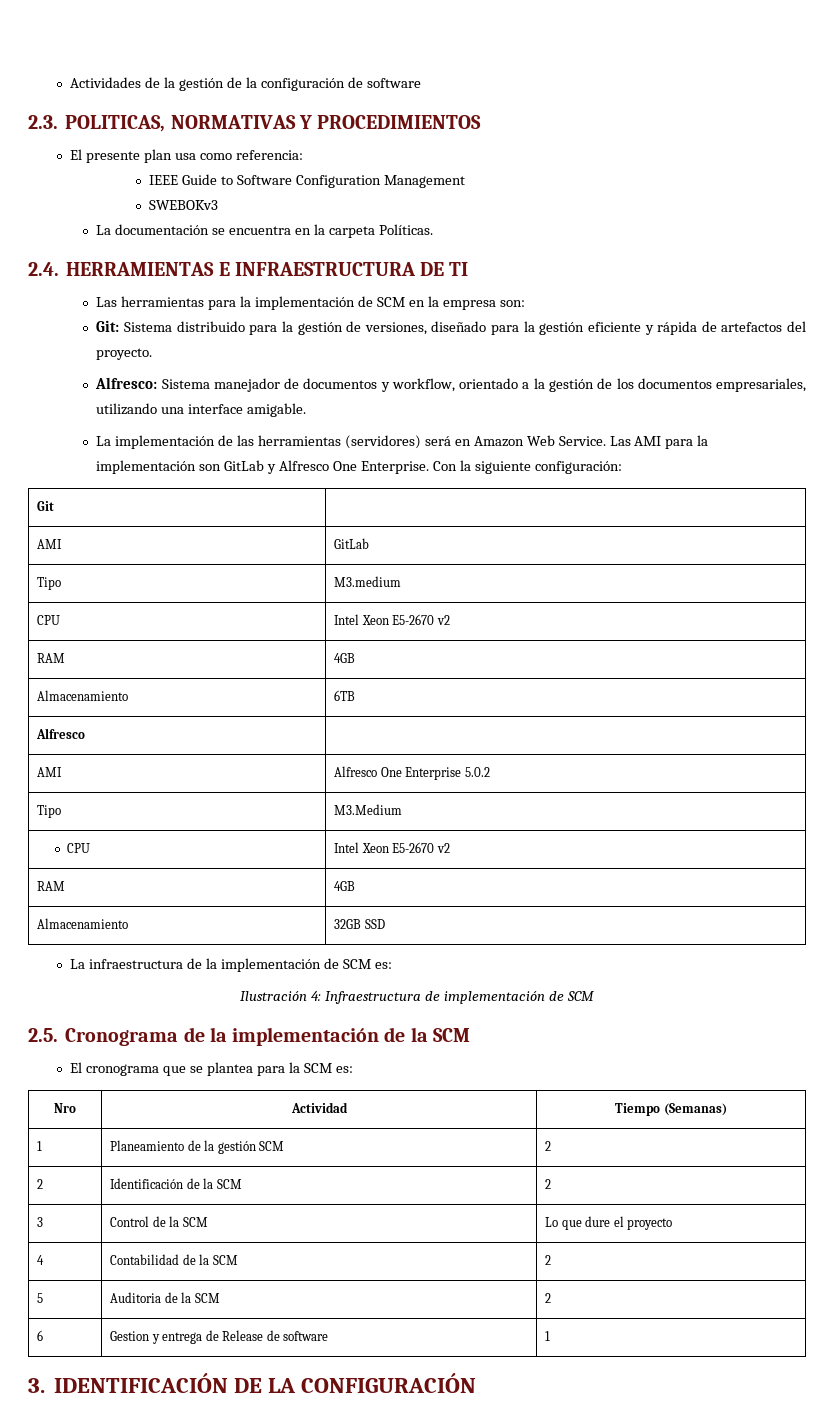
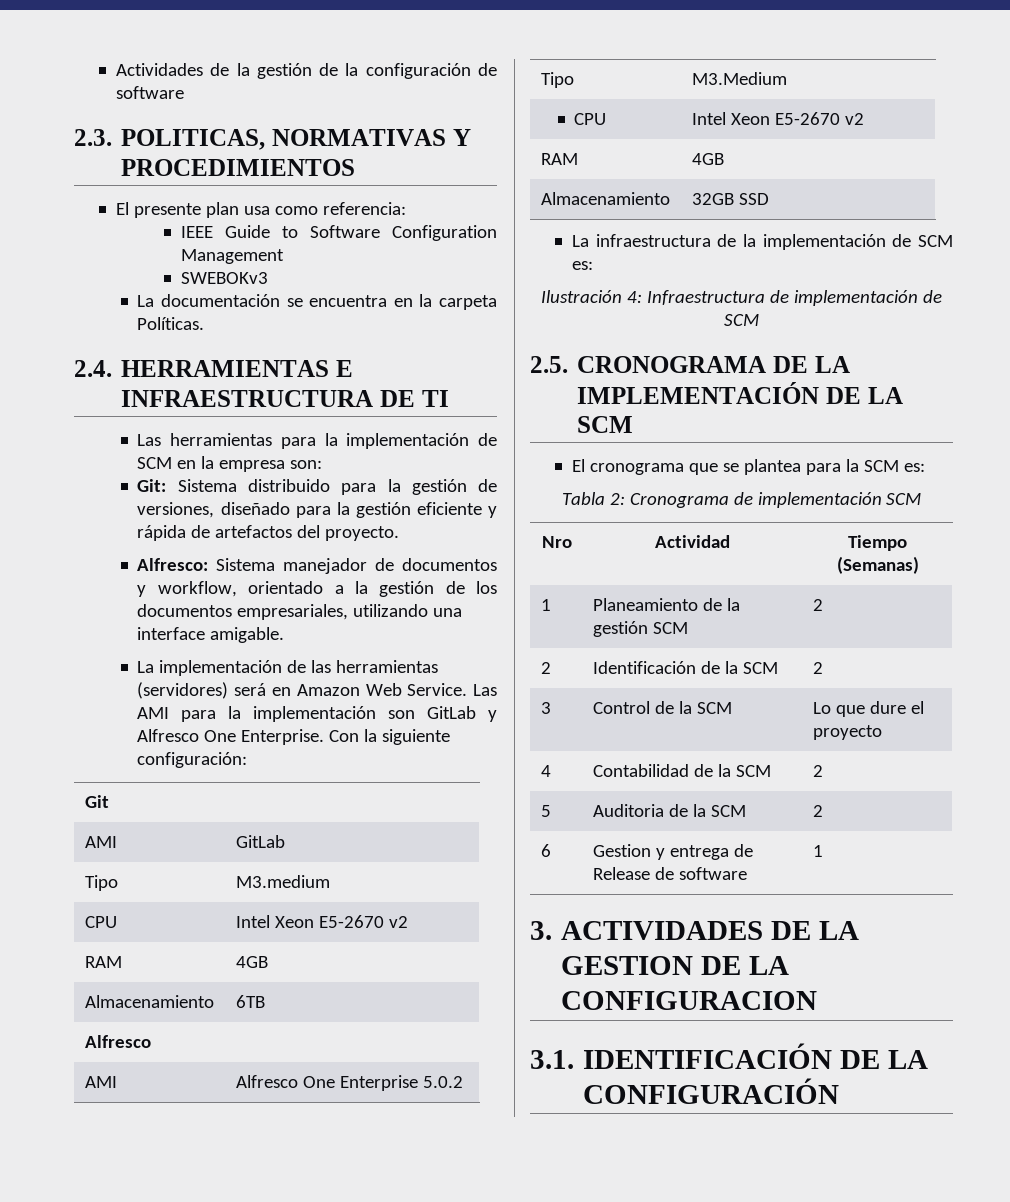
- 2.5. Cronograma de la implementación de la SCM
+ 2.5. CRONOGRAMA DE LA IMPLEMENTACIÓN DE LA SCM
+ Tabla 2: Cronograma de implementación SCM
- 3. IDENTIFICACIÓN DE LA CONFIGURACIÓN
+ 3. ACTIVIDADES DE LA GESTION DE LA CONFIGURACION
+ 3.1. IDENTIFICACIÓN DE LA CONFIGURACIÓN

